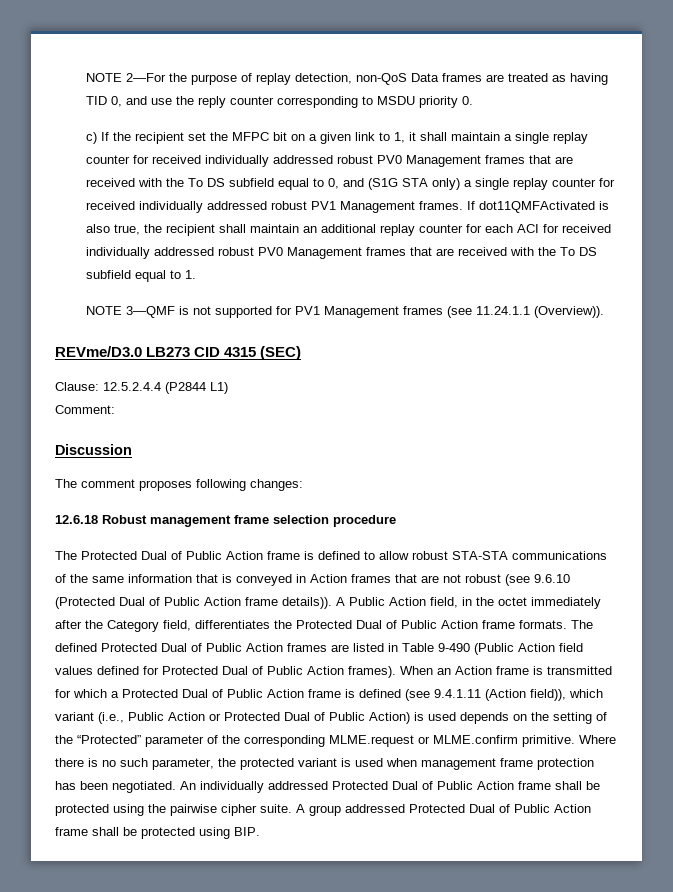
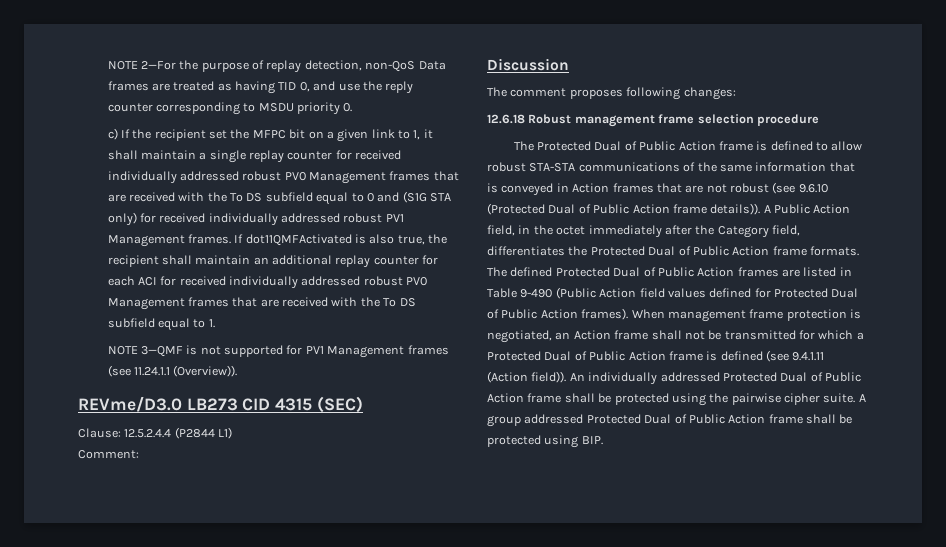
- c) If the recipient set the MFPC bit on a given link to 1, it shall maintain a single replay counter for received individually addressed robust PV0 Management frames that are received with the To DS subfield equal to 0, and (S1G STA only) a single replay counter for received individually addressed robust PV1 Management frames.
+ c) If the recipient set the MFPC bit on a given link to 1, it shall maintain a single replay counter for received individually addressed robust PV0 Management frames that are received with the To DS subfield equal to 0 and (S1G STA only) for received individually addressed robust PV1 Management frames.
- When an Action frame is transmitted for which a Protected Dual of Public Action frame is defined (see 9.4.1.11 (Action field)), which variant (i.e., Public Action or Protected Dual of Public Action) is used depends on the setting of the “Protected” parameter of the corresponding MLME.request or MLME.confirm primitive. Where there is no such parameter, the protected variant is used when management frame protection has been negotiated.
+ When management frame protection is negotiated, an Action frame shall not be transmitted for which a Protected Dual of Public Action frame is defined (see 9.4.1.11 (Action field)).

